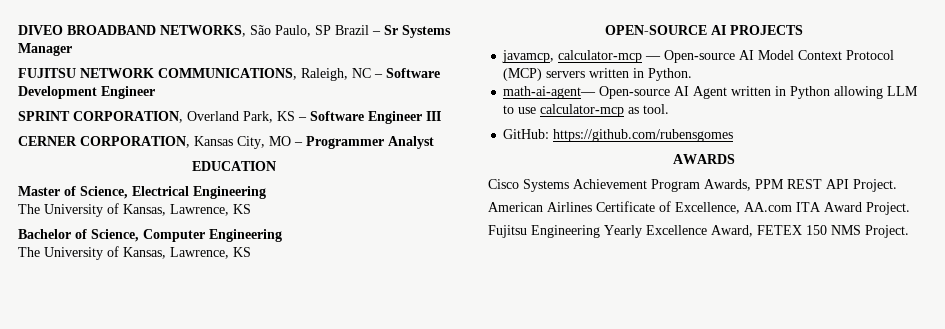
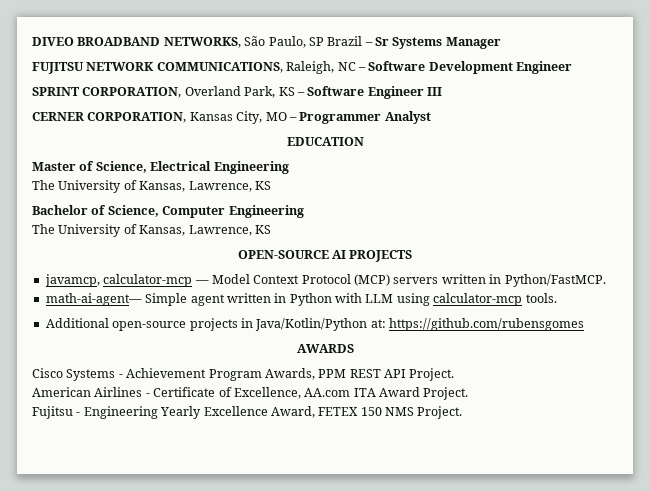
- javamcp, calculator-mcp — Open-source AI Model Context Protocol (MCP) servers written in Python.
+ javamcp, calculator-mcp — Model Context Protocol (MCP) servers written in Python/FastMCP.
- math-ai-agent— Open-source AI Agent written in Python allowing LLM to use calculator-mcp as tool.
- GitHub: https://github.com/rubensgomes
+ math-ai-agent— Simple agent written in Python with LLM using calculator-mcp tools.
+ Additional open-source projects in Java/Kotlin/Python at: https://github.com/rubensgomes
- Cisco Systems Achievement Program Awards, PPM REST API Project.
+ Cisco Systems - Achievement Program Awards, PPM REST API Project.
- American Airlines Certificate of Excellence, AA.com ITA Award Project.
+ American Airlines - Certificate of Excellence, AA.com ITA Award Project.
- Fujitsu Engineering Yearly Excellence Award, FETEX 150 NMS Project.
+ Fujitsu - Engineering Yearly Excellence Award, FETEX 150 NMS Project.

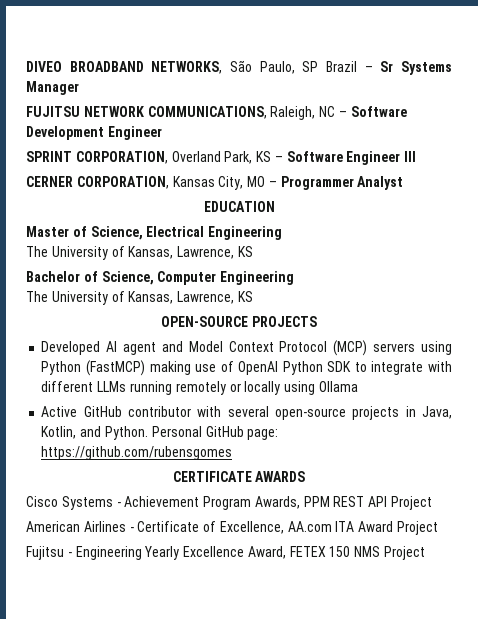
- OPEN-SOURCE AI PROJECTS
+ OPEN-SOURCE PROJECTS
- javamcp, calculator-mcp — Model Context Protocol (MCP) servers written in Python/FastMCP.
- math-ai-agent— Simple agent written in Python with LLM using calculator-mcp tools.
- Additional open-source projects in Java/Kotlin/Python at: https://github.com/rubensgomes
+ Developed AI agent and Model Context Protocol (MCP) servers using Python (FastMCP) making use of OpenAI Python SDK to integrate with different LLMs running remotely or locally using Ollama
+ Active GitHub contributor with several open-source projects in Java, Kotlin, and Python. Personal GitHub page: https://github.com/rubensgomes
- AWARDS
+ CERTIFICATE AWARDS
- Cisco Systems - Achievement Program Awards, PPM REST API Project.
+ Cisco Systems - Achievement Program Awards, PPM REST API Project
- American Airlines - Certificate of Excellence, AA.com ITA Award Project.
+ American Airlines - Certificate of Excellence, AA.com ITA Award Project
- Fujitsu - Engineering Yearly Excellence Award, FETEX 150 NMS Project.
+ Fujitsu - Engineering Yearly Excellence Award, FETEX 150 NMS Project

